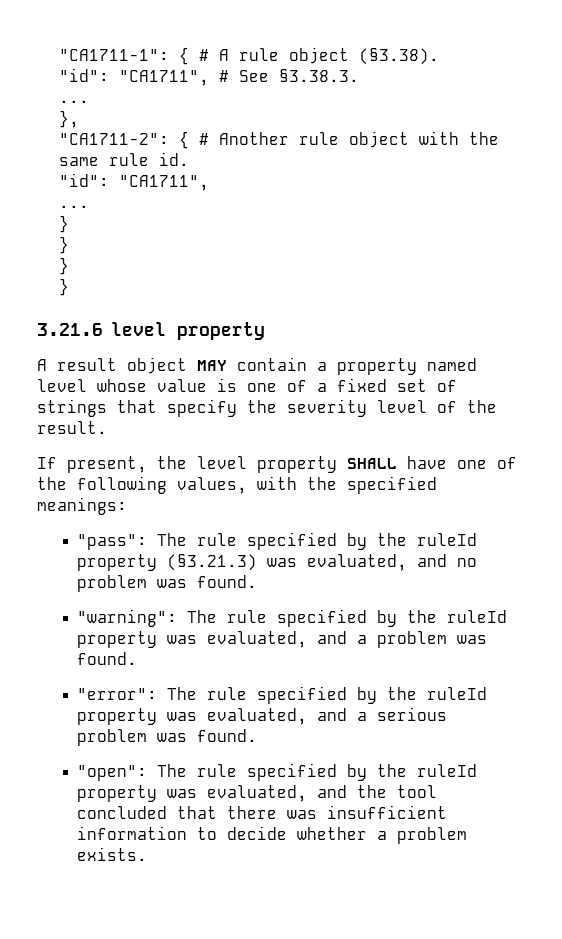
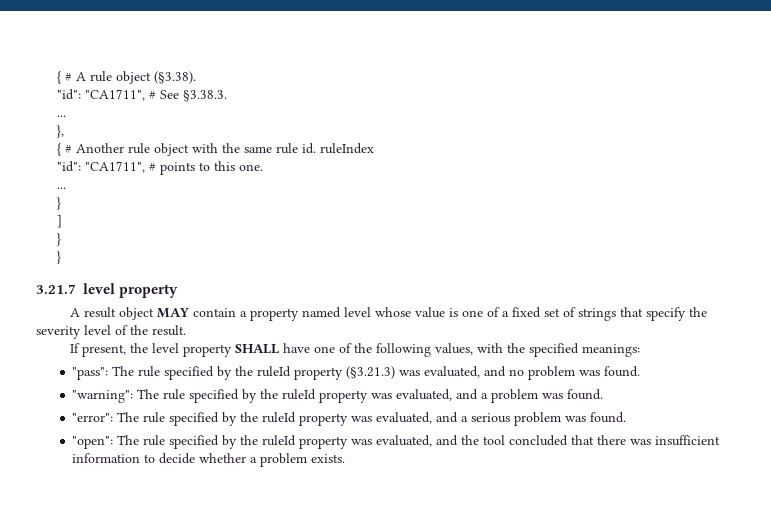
- "CA1711-1": { # A rule object (§3.38).
+ { # A rule object (§3.38).
- "CA1711-2": { # Another rule object with the same rule id.
- "id": "CA1711",
+ { # Another rule object with the same rule id. ruleIndex
+ "id": "CA1711", # points to this one.
  ...
  }
+ ]
  }
  }
- }
- 3.21.6 level property
+ 3.21.7 level property

